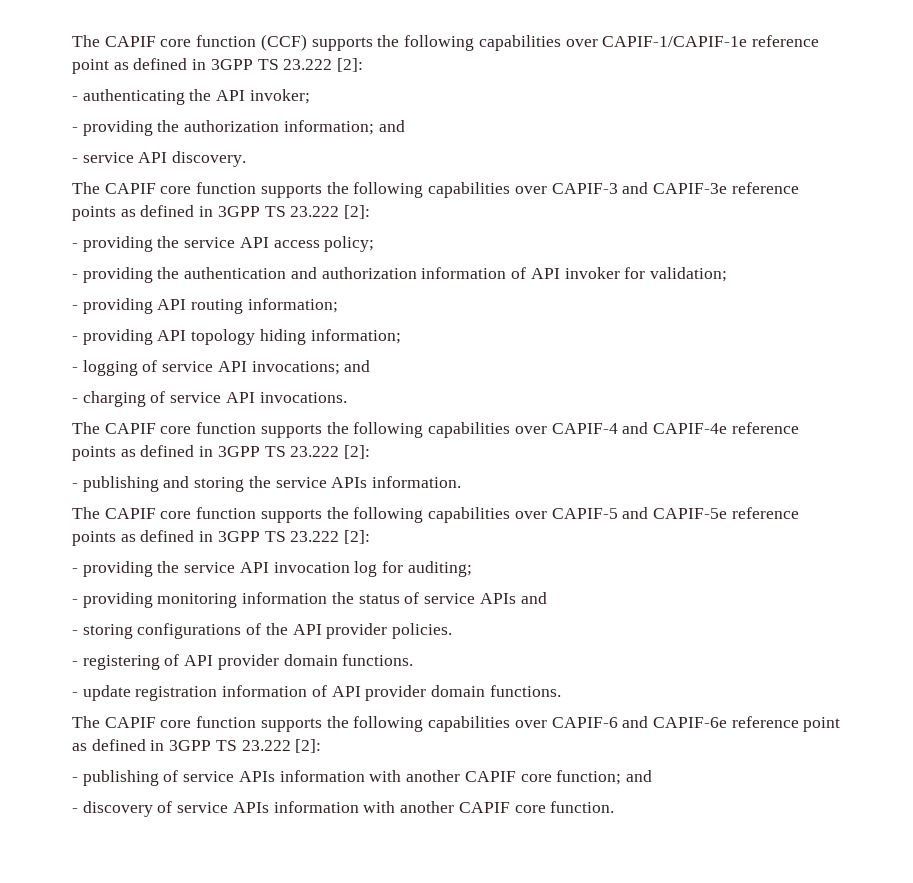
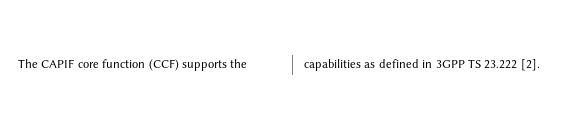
- The CAPIF core function (CCF) supports the following capabilities over CAPIF-1/CAPIF-1e reference point as defined in 3GPP TS 23.222 [2]:
- - authenticating the API invoker;
- - providing the authorization information; and
- - service API discovery.
- The CAPIF core function supports the following capabilities over CAPIF-3 and CAPIF-3e reference points as defined in 3GPP TS 23.222 [2]:
- - providing the service API access policy;
- - providing the authentication and authorization information of API invoker for validation;
- - providing API routing information;
- - providing API topology hiding information;
- - logging of service API invocations; and
- - charging of service API invocations.
- The CAPIF core function supports the following capabilities over CAPIF-4 and CAPIF-4e reference points as defined in 3GPP TS 23.222 [2]:
- - publishing and storing the service APIs information.
- The CAPIF core function supports the following capabilities over CAPIF-5 and CAPIF-5e reference points as defined in 3GPP TS 23.222 [2]:
- - providing the service API invocation log for auditing;
- - providing monitoring information the status of service APIs and
- - storing configurations of the API provider policies.
- - registering of API provider domain functions.
- - update registration information of API provider domain functions.
- The CAPIF core function supports the following capabilities over CAPIF-6 and CAPIF-6e reference point as defined in 3GPP TS 23.222 [2]:
- - publishing of service APIs information with another CAPIF core function; and
- - discovery of service APIs information with another CAPIF core function.
+ The CAPIF core function (CCF) supports the capabilities as defined in 3GPP TS 23.222 [2].

